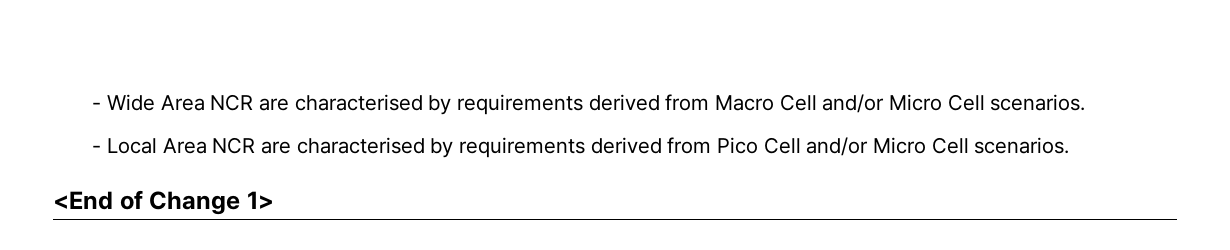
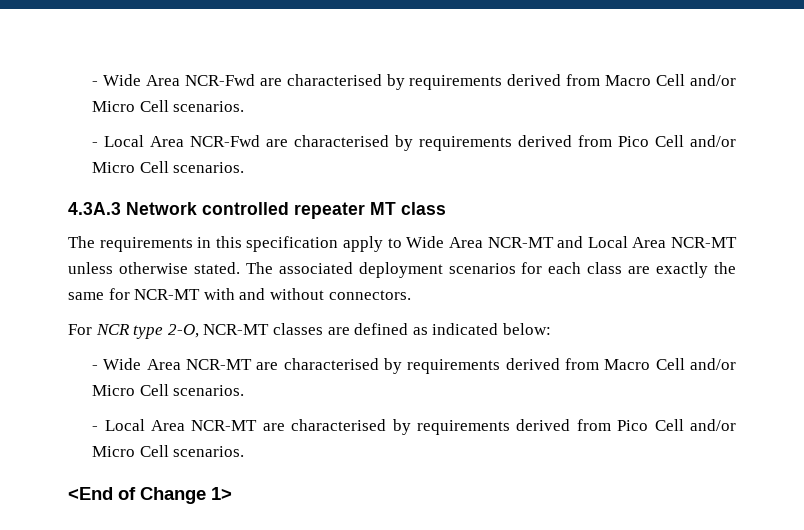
- - Wide Area NCR are characterised by requirements derived from Macro Cell and/or Micro Cell scenarios.
+ - Wide Area NCR-Fwd are characterised by requirements derived from Macro Cell and/or Micro Cell scenarios.
- - Local Area NCR are characterised by requirements derived from Pico Cell and/or Micro Cell scenarios.
+ - Local Area NCR-Fwd are characterised by requirements derived from Pico Cell and/or Micro Cell scenarios.
+ 4.3A.3 Network controlled repeater MT class
+ The requirements in this specification apply to Wide Area NCR-MT and Local Area NCR-MT unless otherwise stated. The associated deployment scenarios for each class are exactly the same for NCR-MT with and without connectors.
+ For NCR type 2-O, NCR-MT classes are defined as indicated below:
+ - Wide Area NCR-MT are characterised by requirements derived from Macro Cell and/or Micro Cell scenarios.
+ - Local Area NCR-MT are characterised by requirements derived from Pico Cell and/or Micro Cell scenarios.

